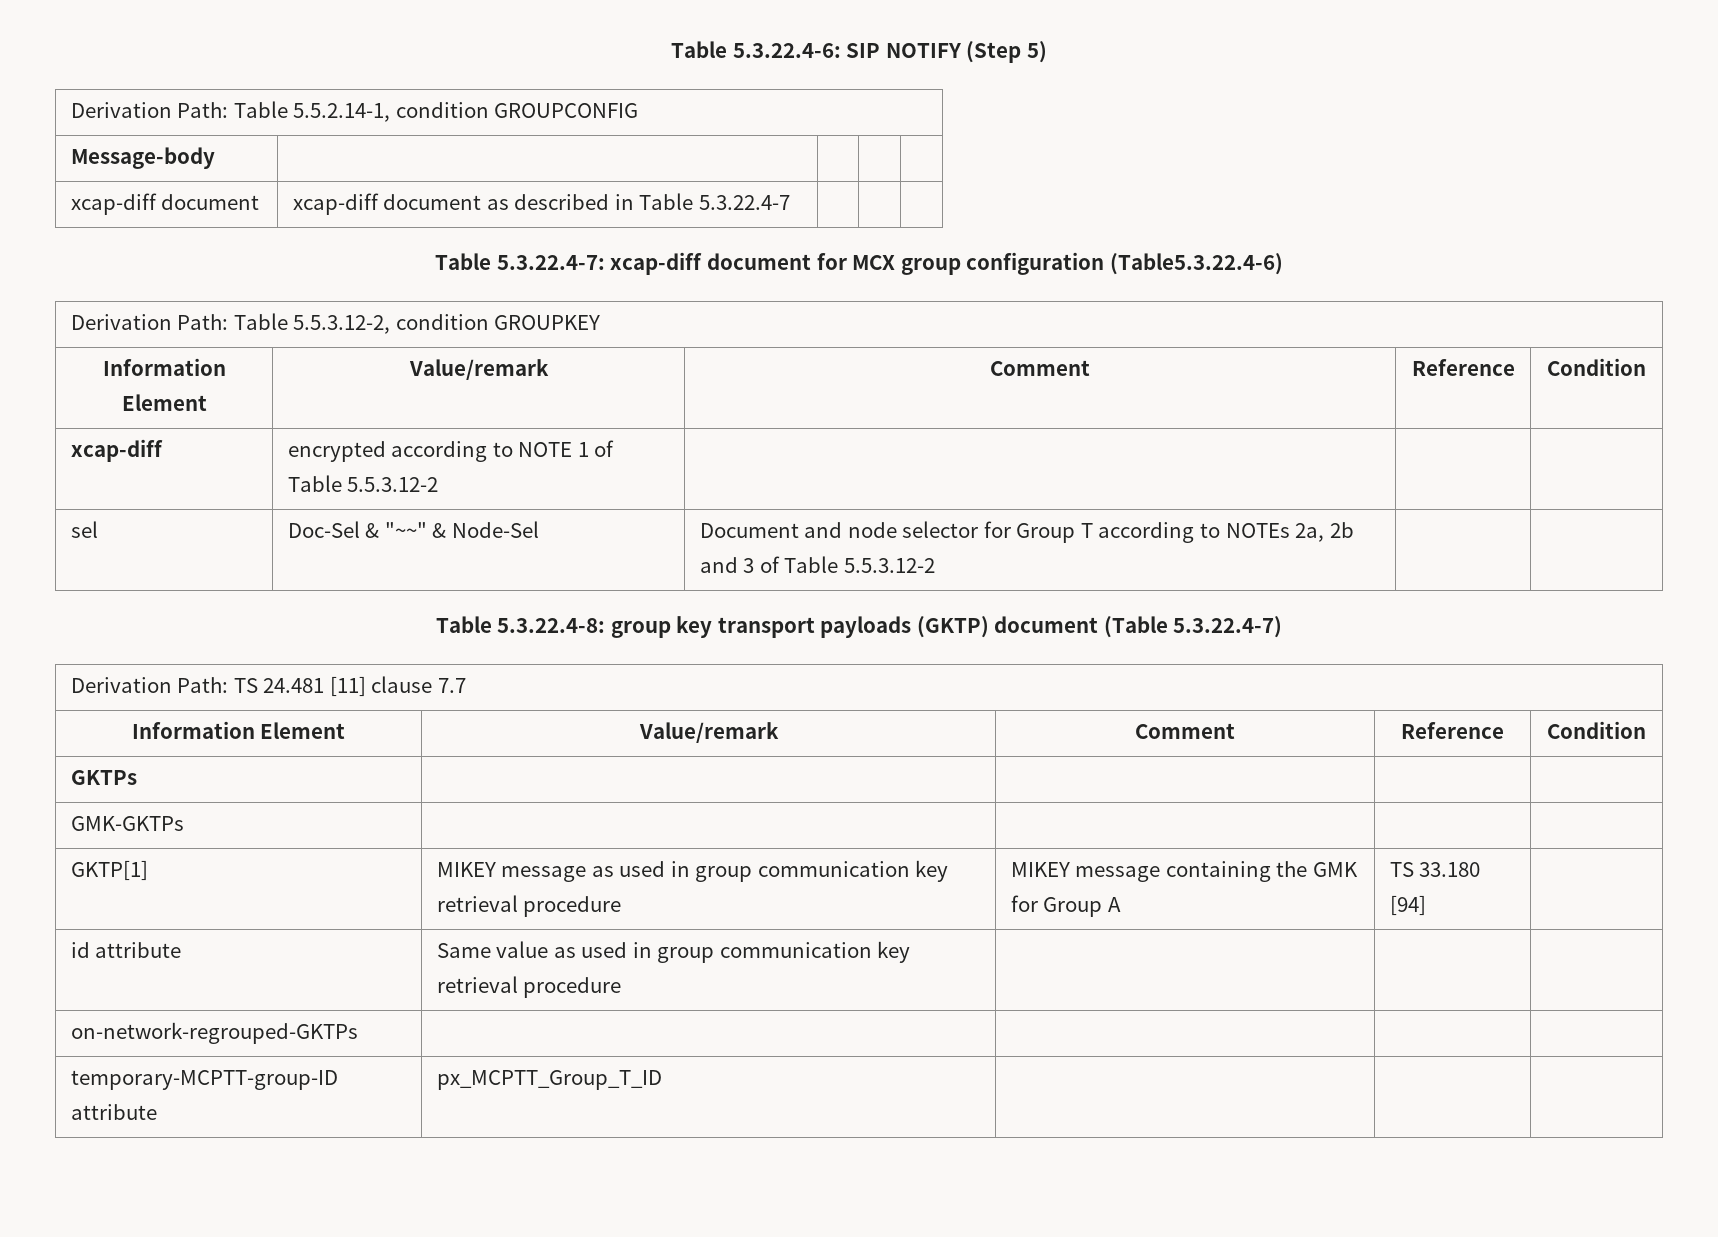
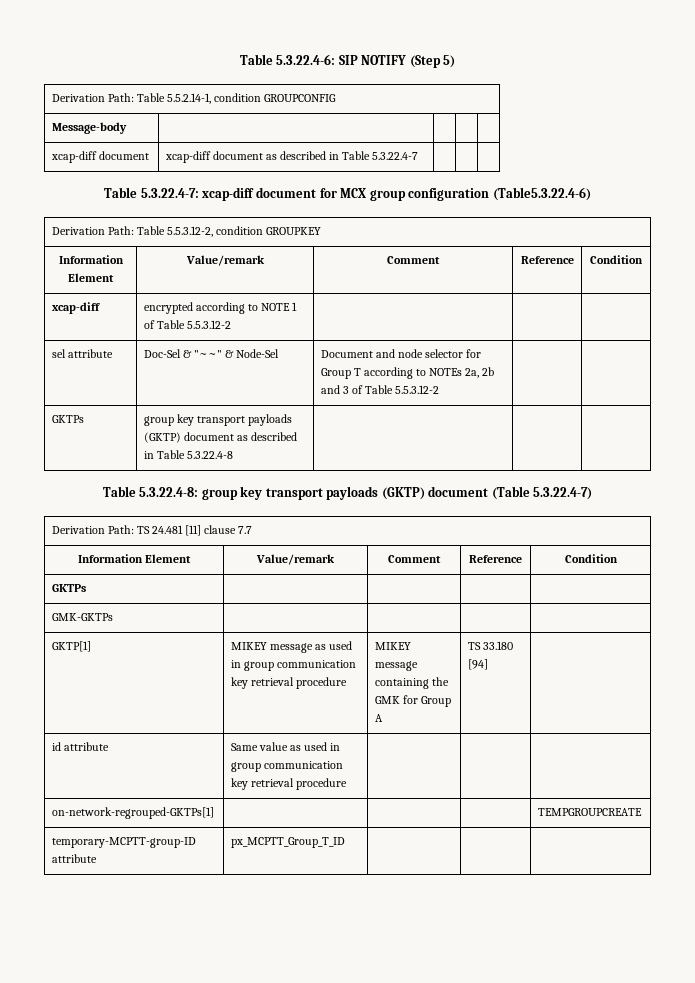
- sel | Doc-Sel & "~~" & Node-Sel | Document and node selector for Group T according to NOTEs 2a, 2b and 3 of Table 5.5.3.12-2 | |
+ sel attribute | Doc-Sel & "~~" & Node-Sel | Document and node selector for Group T according to NOTEs 2a, 2b and 3 of Table 5.5.3.12-2 | |
+ GKTPs | group key transport payloads (GKTP) document as described in Table 5.3.22.4-8 | | |
- on-network-regrouped-GKTPs | | | |
+ on-network-regrouped-GKTPs[1] | | | | TEMPGROUPCREATE

